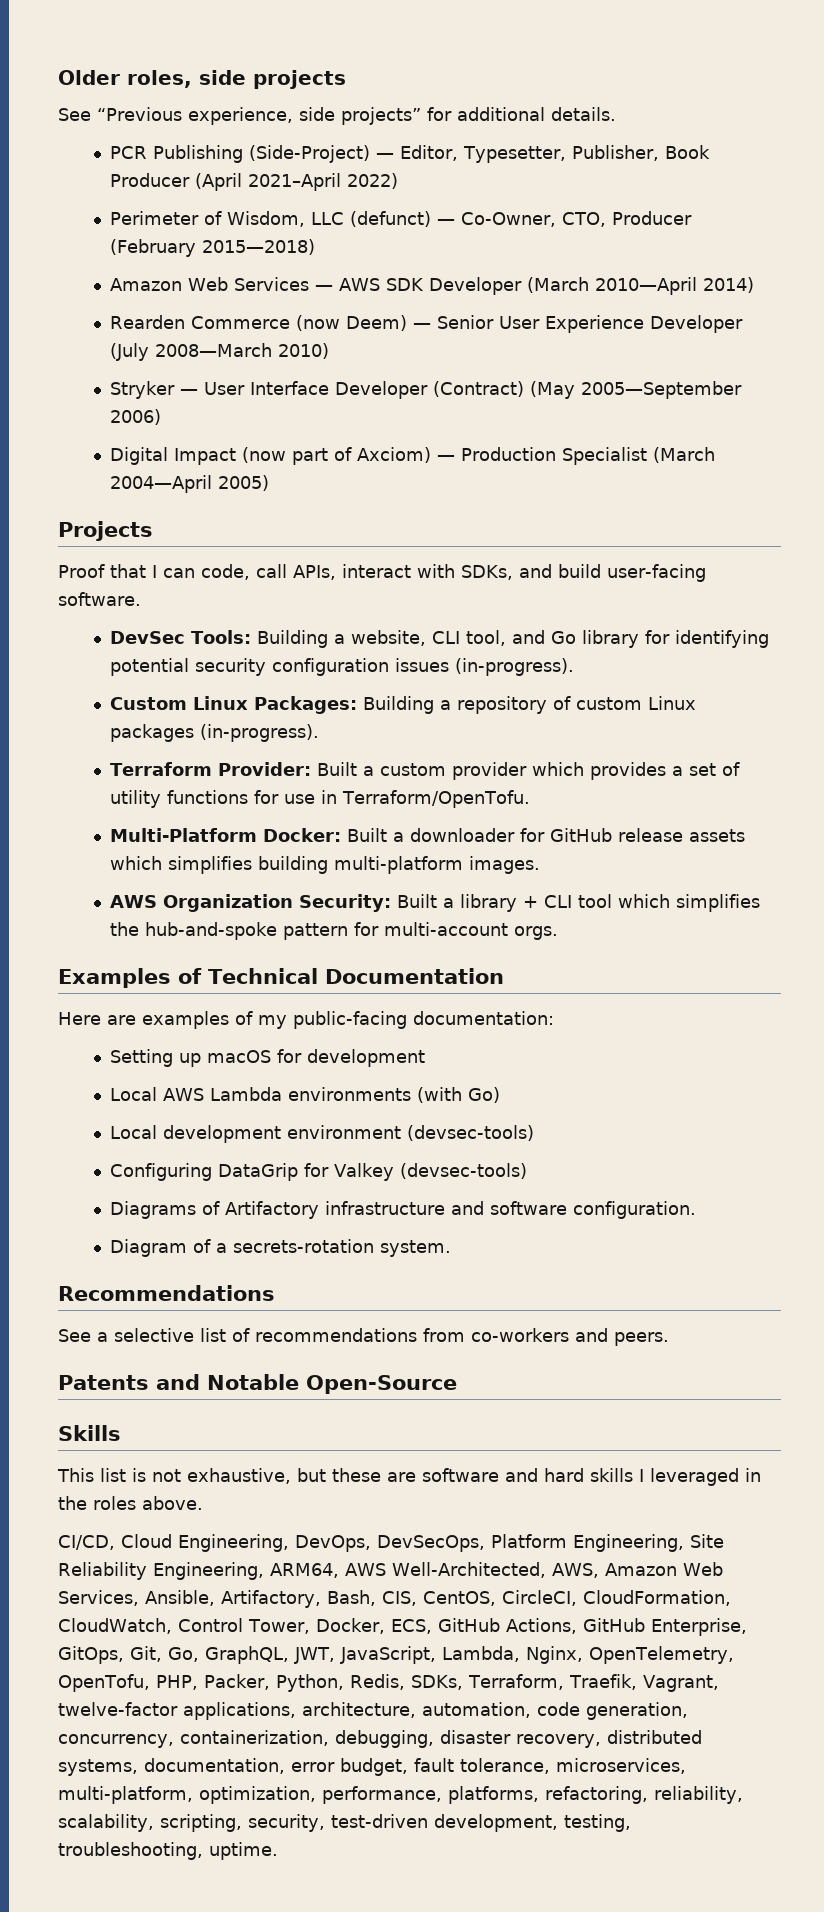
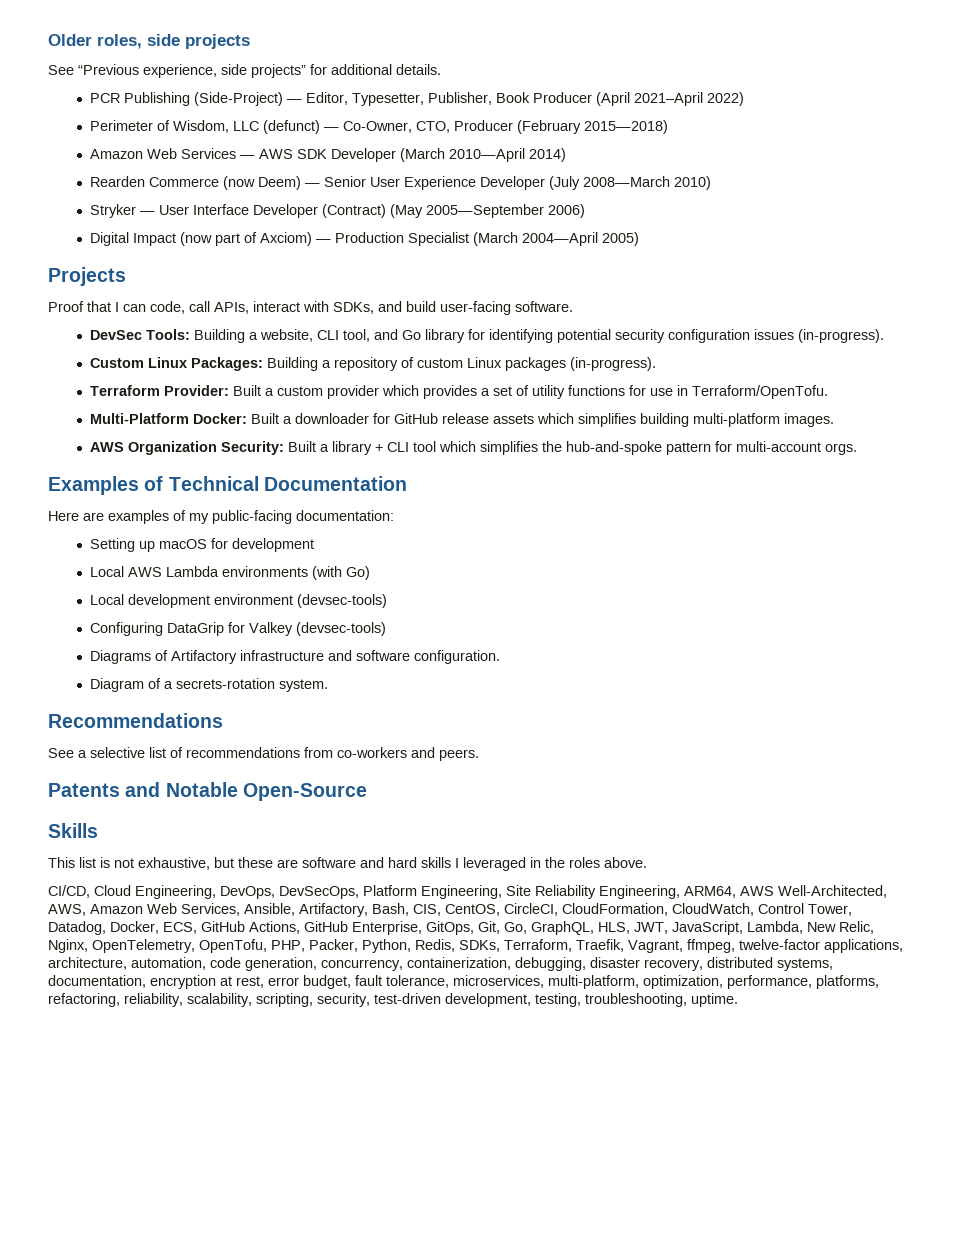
- CI/CD, Cloud Engineering, DevOps, DevSecOps, Platform Engineering, Site Reliability Engineering, ARM64, AWS Well-Architected, AWS, Amazon Web Services, Ansible, Artifactory, Bash, CIS, CentOS, CircleCI, CloudFormation, CloudWatch, Control Tower, Docker, ECS, GitHub Actions, GitHub Enterprise, GitOps, Git, Go, GraphQL, JWT, JavaScript, Lambda, Nginx, OpenTelemetry, OpenTofu, PHP, Packer, Python, Redis, SDKs, Terraform, Traefik, Vagrant, twelve-factor applications, architecture, automation, code generation, concurrency, containerization, debugging, disaster recovery, distributed systems, documentation, error budget, fault tolerance, microservices, multi-platform, optimization, performance, platforms, refactoring, reliability, scalability, scripting, security, test-driven development, testing, troubleshooting, uptime.
+ CI/CD, Cloud Engineering, DevOps, DevSecOps, Platform Engineering, Site Reliability Engineering, ARM64, AWS Well-Architected, AWS, Amazon Web Services, Ansible, Artifactory, Bash, CIS, CentOS, CircleCI, CloudFormation, CloudWatch, Control Tower, Datadog, Docker, ECS, GitHub Actions, GitHub Enterprise, GitOps, Git, Go, GraphQL, HLS, JWT, JavaScript, Lambda, New Relic, Nginx, OpenTelemetry, OpenTofu, PHP, Packer, Python, Redis, SDKs, Terraform, Traefik, Vagrant, ffmpeg, twelve-factor applications, architecture, automation, code generation, concurrency, containerization, debugging, disaster recovery, distributed systems, documentation, encryption at rest, error budget, fault tolerance, microservices, multi-platform, optimization, performance, platforms, refactoring, reliability, scalability, scripting, security, test-driven development, testing, troubleshooting, uptime.

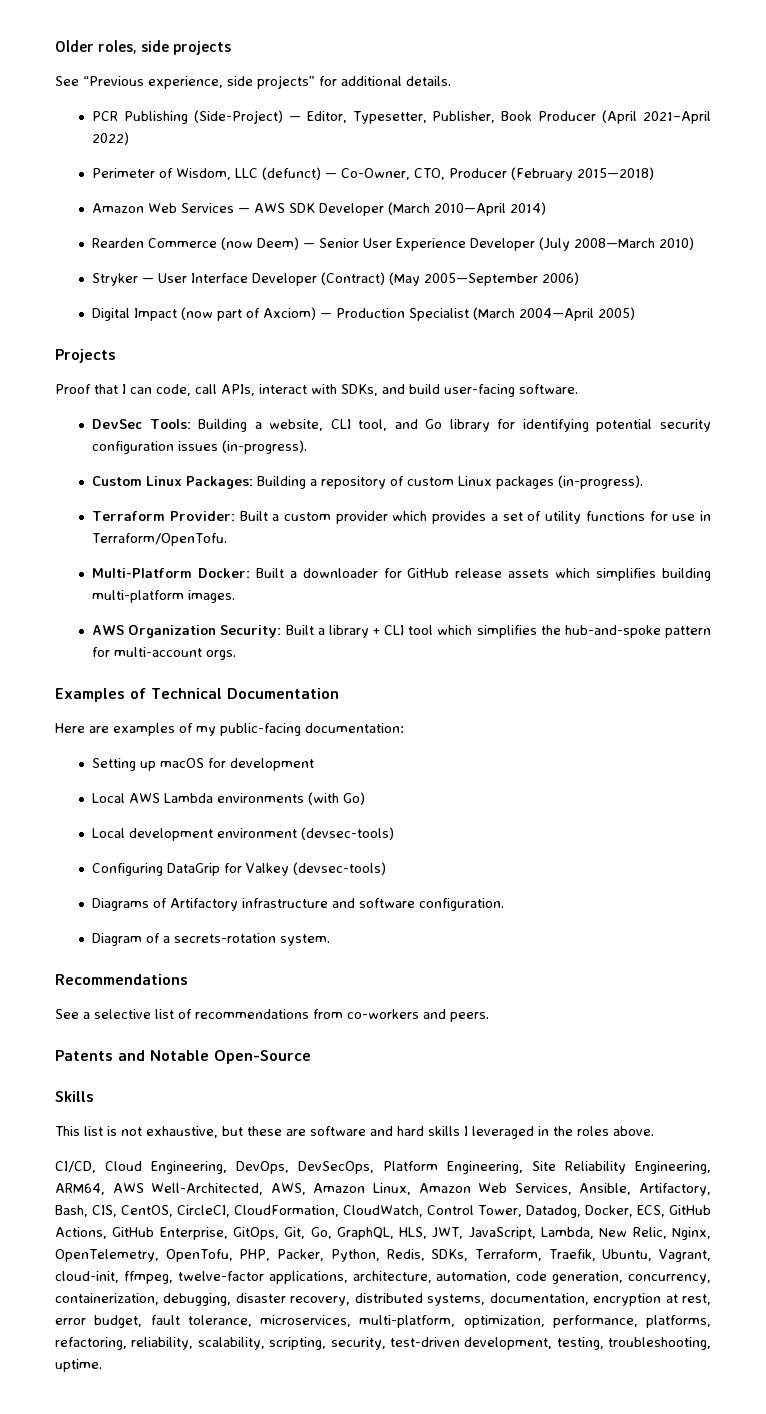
- CI/CD, Cloud Engineering, DevOps, DevSecOps, Platform Engineering, Site Reliability Engineering, ARM64, AWS Well-Architected, AWS, Amazon Web Services, Ansible, Artifactory, Bash, CIS, CentOS, CircleCI, CloudFormation, CloudWatch, Control Tower, Datadog, Docker, ECS, GitHub Actions, GitHub Enterprise, GitOps, Git, Go, GraphQL, HLS, JWT, JavaScript, Lambda, New Relic, Nginx, OpenTelemetry, OpenTofu, PHP, Packer, Python, Redis, SDKs, Terraform, Traefik, Vagrant, ffmpeg, twelve-factor applications, architecture, automation, code generation, concurrency, containerization, debugging, disaster recovery, distributed systems, documentation, encryption at rest, error budget, fault tolerance, microservices, multi-platform, optimization, performance, platforms, refactoring, reliability, scalability, scripting, security, test-driven development, testing, troubleshooting, uptime.
+ CI/CD, Cloud Engineering, DevOps, DevSecOps, Platform Engineering, Site Reliability Engineering, ARM64, AWS Well-Architected, AWS, Amazon Linux, Amazon Web Services, Ansible, Artifactory, Bash, CIS, CentOS, CircleCI, CloudFormation, CloudWatch, Control Tower, Datadog, Docker, ECS, GitHub Actions, GitHub Enterprise, GitOps, Git, Go, GraphQL, HLS, JWT, JavaScript, Lambda, New Relic, Nginx, OpenTelemetry, OpenTofu, PHP, Packer, Python, Redis, SDKs, Terraform, Traefik, Ubuntu, Vagrant, cloud-init, ffmpeg, twelve-factor applications, architecture, automation, code generation, concurrency, containerization, debugging, disaster recovery, distributed systems, documentation, encryption at rest, error budget, fault tolerance, microservices, multi-platform, optimization, performance, platforms, refactoring, reliability, scalability, scripting, security, test-driven development, testing, troubleshooting, uptime.

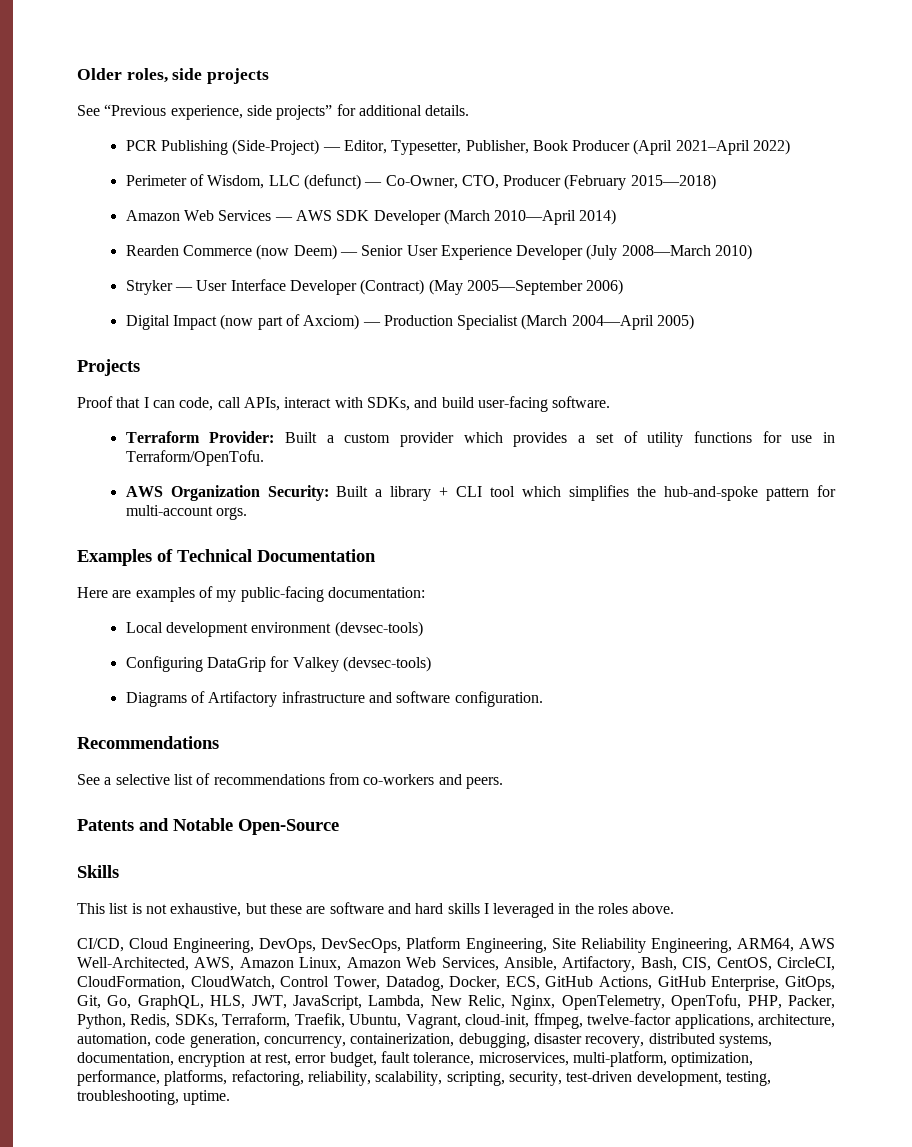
- DevSec Tools: Building a website, CLI tool, and Go library for identifying potential security configuration issues (in-progress).
- Custom Linux Packages: Building a repository of custom Linux packages (in-progress).
- Multi-Platform Docker: Built a downloader for GitHub release assets which simplifies building multi-platform images.
- Setting up macOS for development
- Local AWS Lambda environments (with Go)
- Diagram of a secrets-rotation system.

